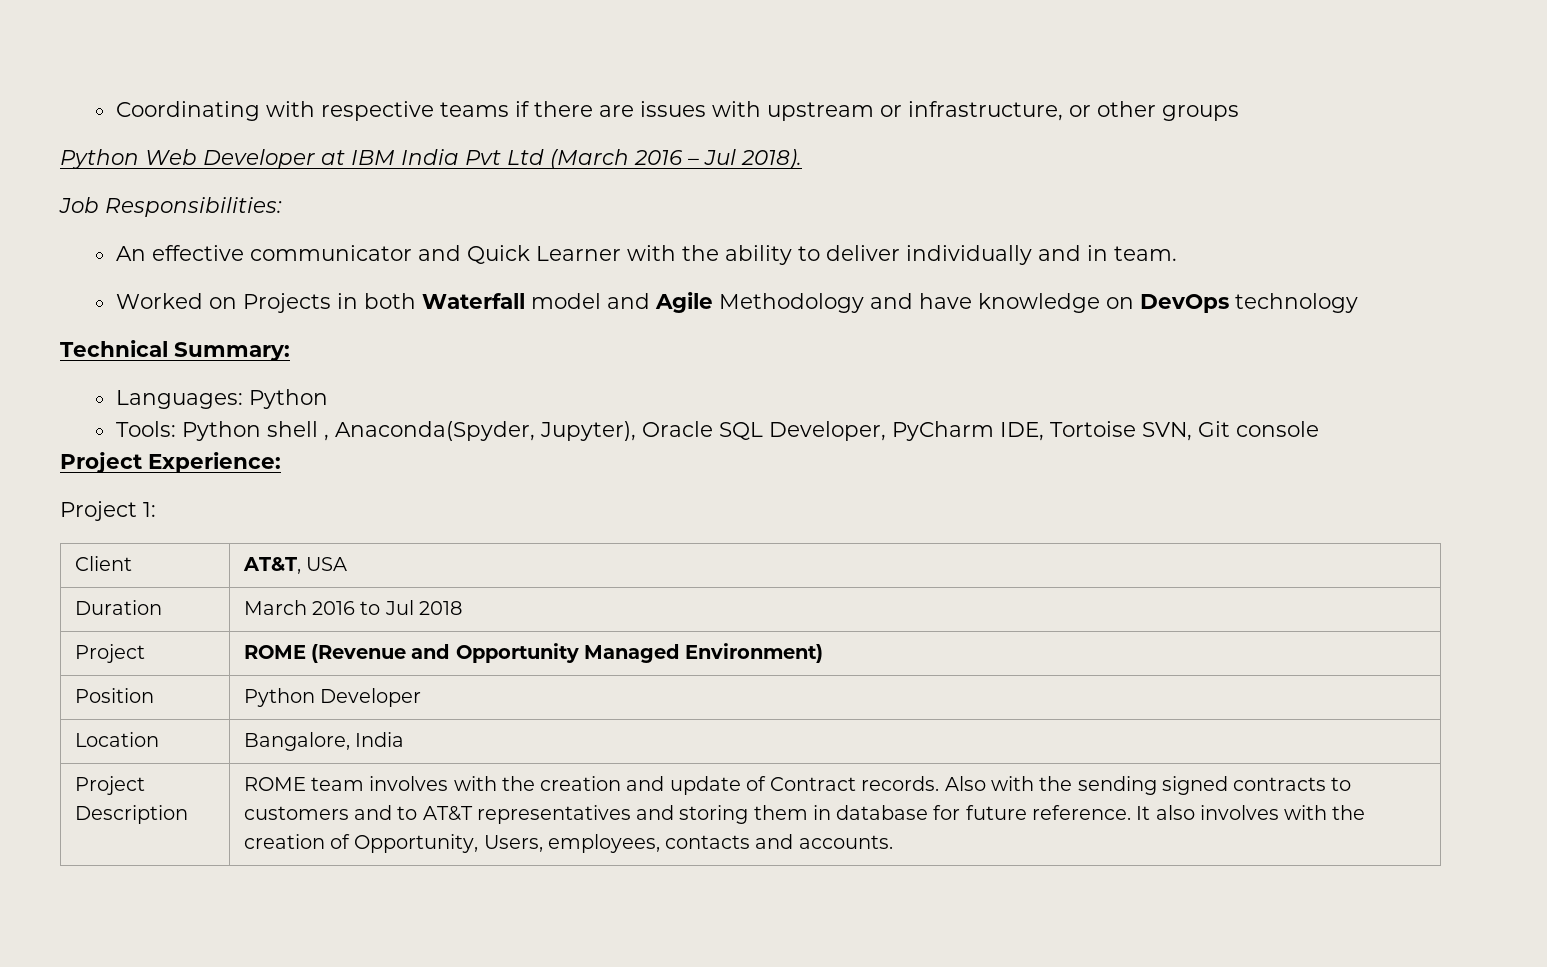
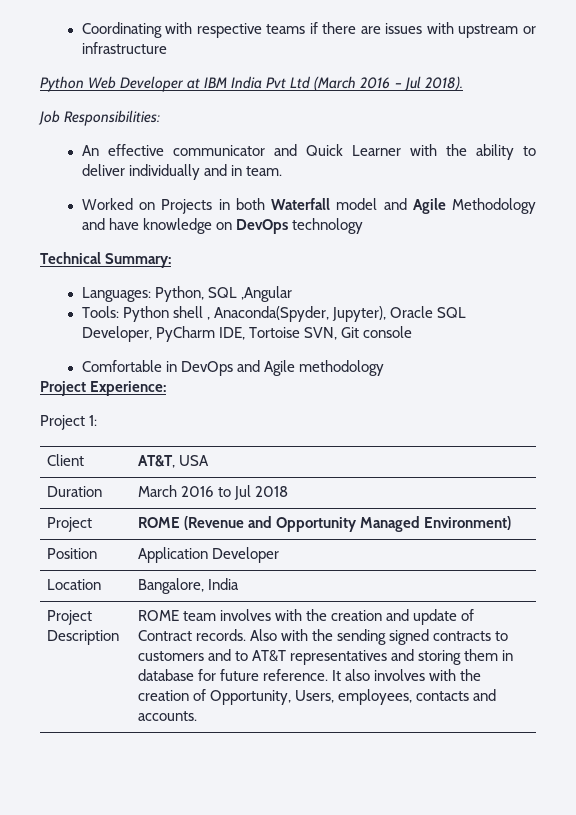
- Coordinating with respective teams if there are issues with upstream or infrastructure, or other groups
+ Coordinating with respective teams if there are issues with upstream or infrastructure
- Languages: Python
+ Languages: Python, SQL ,Angular
+ Comfortable in DevOps and Agile methodology
- Position | Python Developer
+ Position | Application Developer

